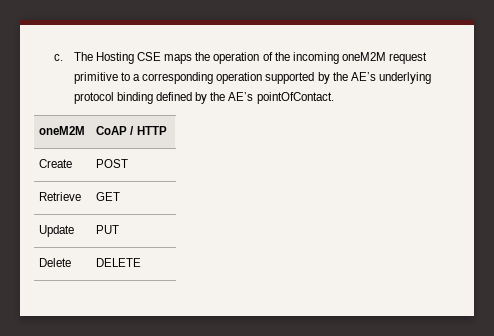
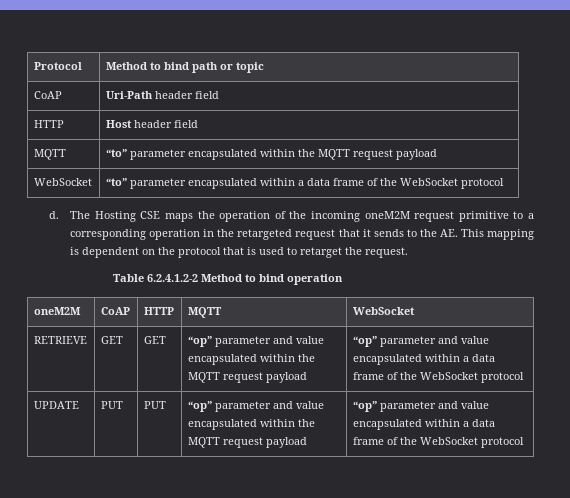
- c.
+ Protocol | Method to bind path or topic
+ CoAP | Uri-Path header field
+ HTTP | Host header field
+ MQTT | “to” parameter encapsulated within the MQTT request payload
+ WebSocket | “to” parameter encapsulated within a data frame of the WebSocket protocol
+ d.
- The Hosting CSE maps the operation of the incoming oneM2M request primitive to a corresponding operation supported by the AE’s underlying protocol binding defined by the AE’s pointOfContact.
+ The Hosting CSE maps the operation of the incoming oneM2M request primitive to a corresponding operation in the retargeted request that it sends to the AE. This mapping is dependent on the protocol that is used to retarget the request.
+ Table 6.2.4.1.2-2 Method to bind operation
- oneM2M | CoAP / HTTP
- Create | POST
- Retrieve | GET
- Update | PUT
- Delete | DELETE
+ oneM2M | CoAP | HTTP | MQTT | WebSocket
+ RETRIEVE | GET | GET | “op” parameter and value encapsulated within the MQTT request payload | “op” parameter and value encapsulated within a data frame of the WebSocket protocol
+ UPDATE | PUT | PUT | “op” parameter and value encapsulated within the MQTT request payload | “op” parameter and value encapsulated within a data frame of the WebSocket protocol

